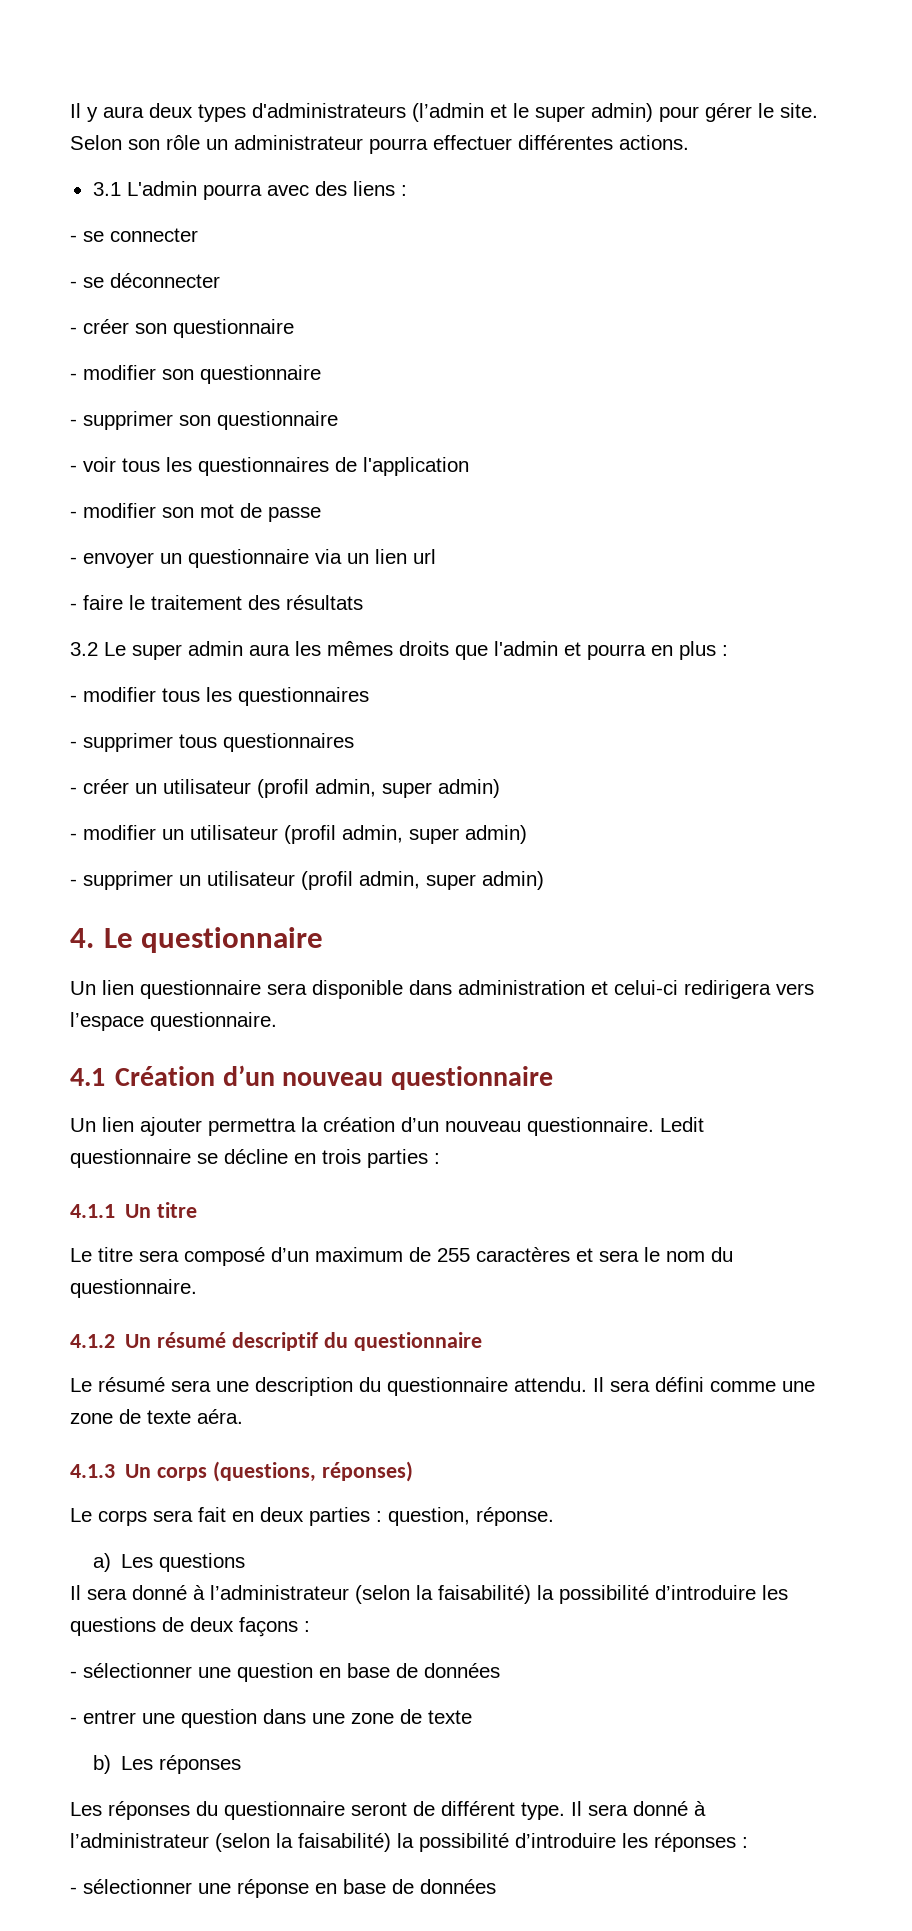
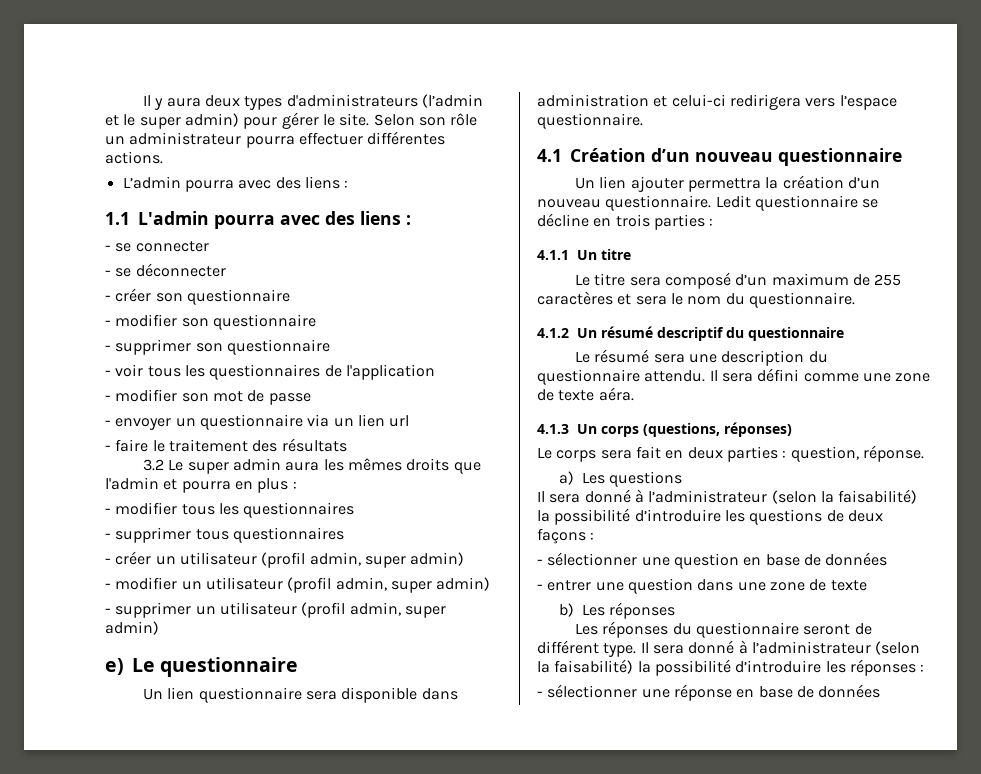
  Selon son rôle un administrateur pourra effectuer différentes actions.
- 3.1 L'admin pourra avec des liens :
+ L’admin pourra avec des liens :
+ 1.1 L'admin pourra avec des liens :
- 4. Le questionnaire
+ e) Le questionnaire

